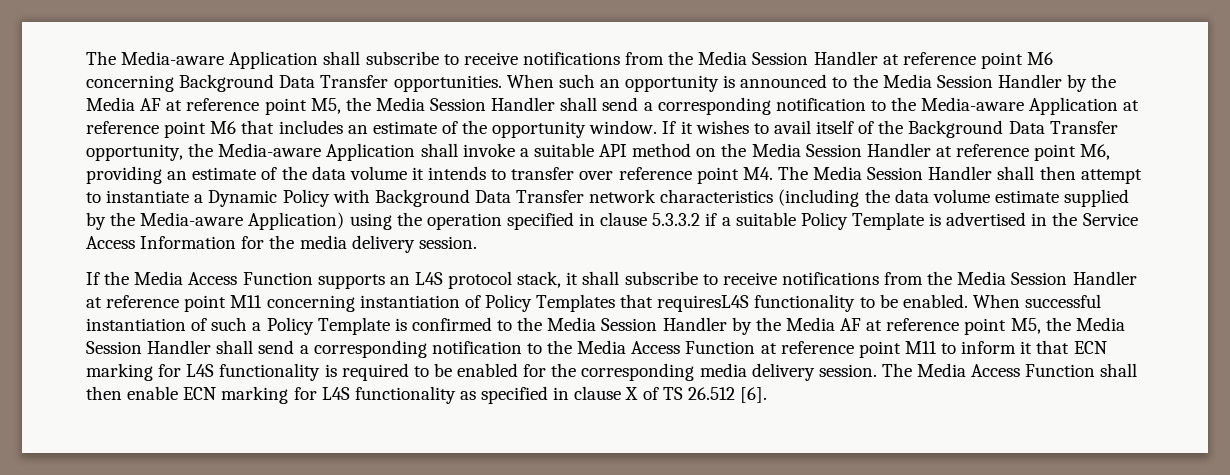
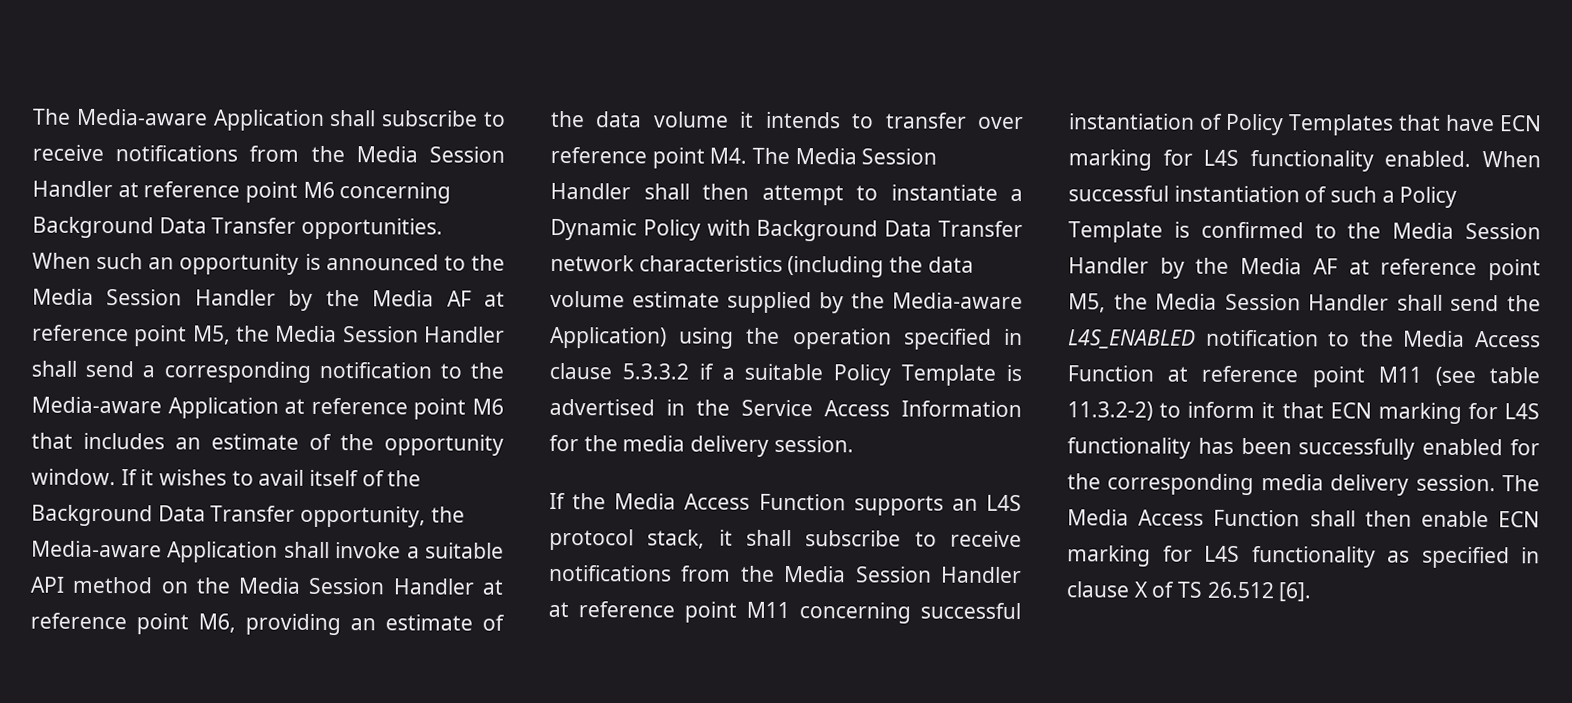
- If the Media Access Function supports an L4S protocol stack, it shall subscribe to receive notifications from the Media Session Handler at reference point M11 concerning instantiation of Policy Templates that requiresL4S functionality to be enabled.
+ If the Media Access Function supports an L4S protocol stack, it shall subscribe to receive notifications from the Media Session Handler at reference point M11 concerning successful instantiation of Policy Templates that have ECN marking for L4S functionality enabled.
- When successful instantiation of such a Policy Template is confirmed to the Media Session Handler by the Media AF at reference point M5, the Media Session Handler shall send a corresponding notification to the Media Access Function at reference point M11 to inform it that ECN marking for L4S functionality is required to be enabled for the corresponding media delivery session.
+ When successful instantiation of such a Policy Template is confirmed to the Media Session Handler by the Media AF at reference point M5, the Media Session Handler shall send the L4S_ENABLED notification to the Media Access Function at reference point M11 (see table 11.3.2-2) to inform it that ECN marking for L4S functionality has been successfully enabled for the corresponding media delivery session.

